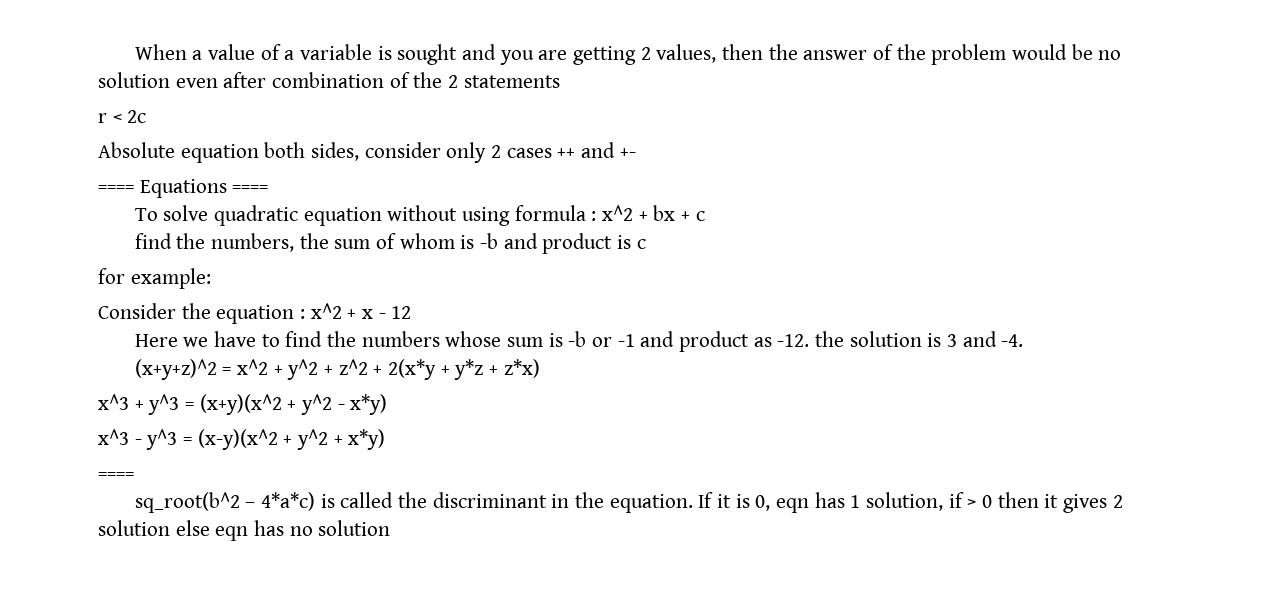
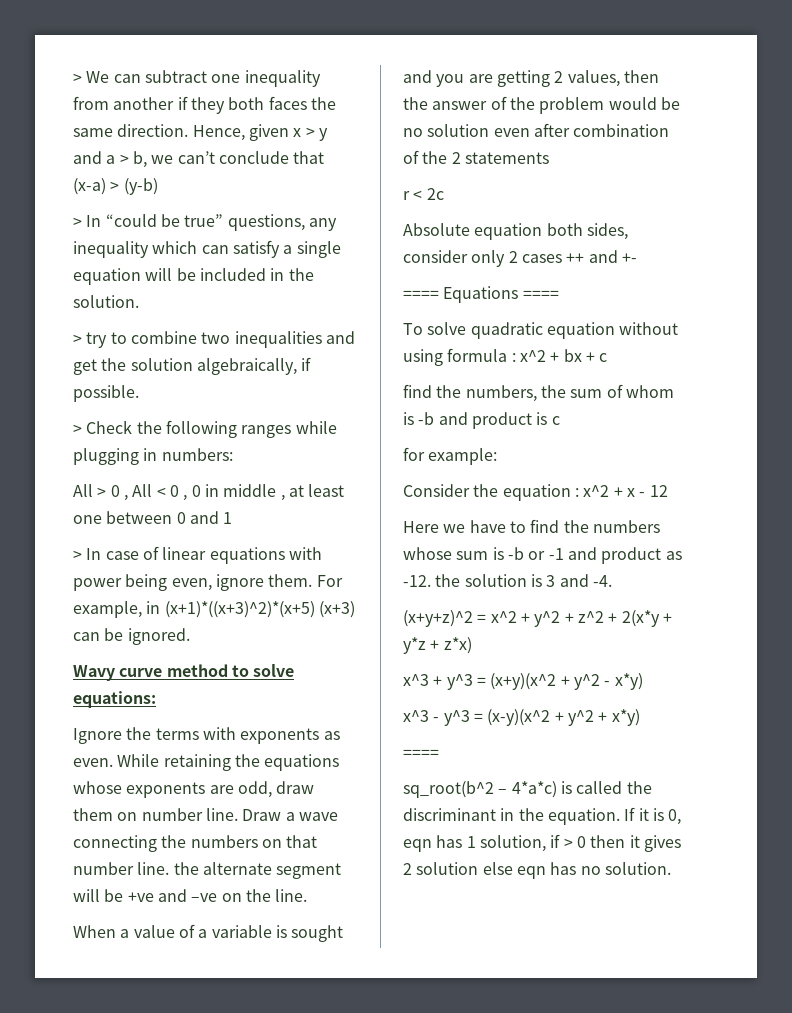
+ > We can subtract one inequality from another if they both faces the same direction. Hence, given x > y and a > b, we can’t conclude that (x-a) > (y-b)
+ > In “could be true” questions, any inequality which can satisfy a single equation will be included in the solution.
+ > try to combine two inequalities and get the solution algebraically, if possible.
+ > Check the following ranges while plugging in numbers:
+ All > 0 , All < 0 , 0 in middle , at least one between 0 and 1
+ > In case of linear equations with power being even, ignore them. For example, in (x+1)*((x+3)^2)*(x+5) (x+3) can be ignored.
+ Wavy curve method to solve equations:
+ Ignore the terms with exponents as even. While retaining the equations whose exponents are odd, draw them on number line. Draw a wave connecting the numbers on that number line. the alternate segment will be +ve and –ve on the line.
- If it is 0, eqn has 1 solution, if > 0 then it gives 2 solution else eqn has no solution
+ If it is 0, eqn has 1 solution, if > 0 then it gives 2 solution else eqn has no solution.

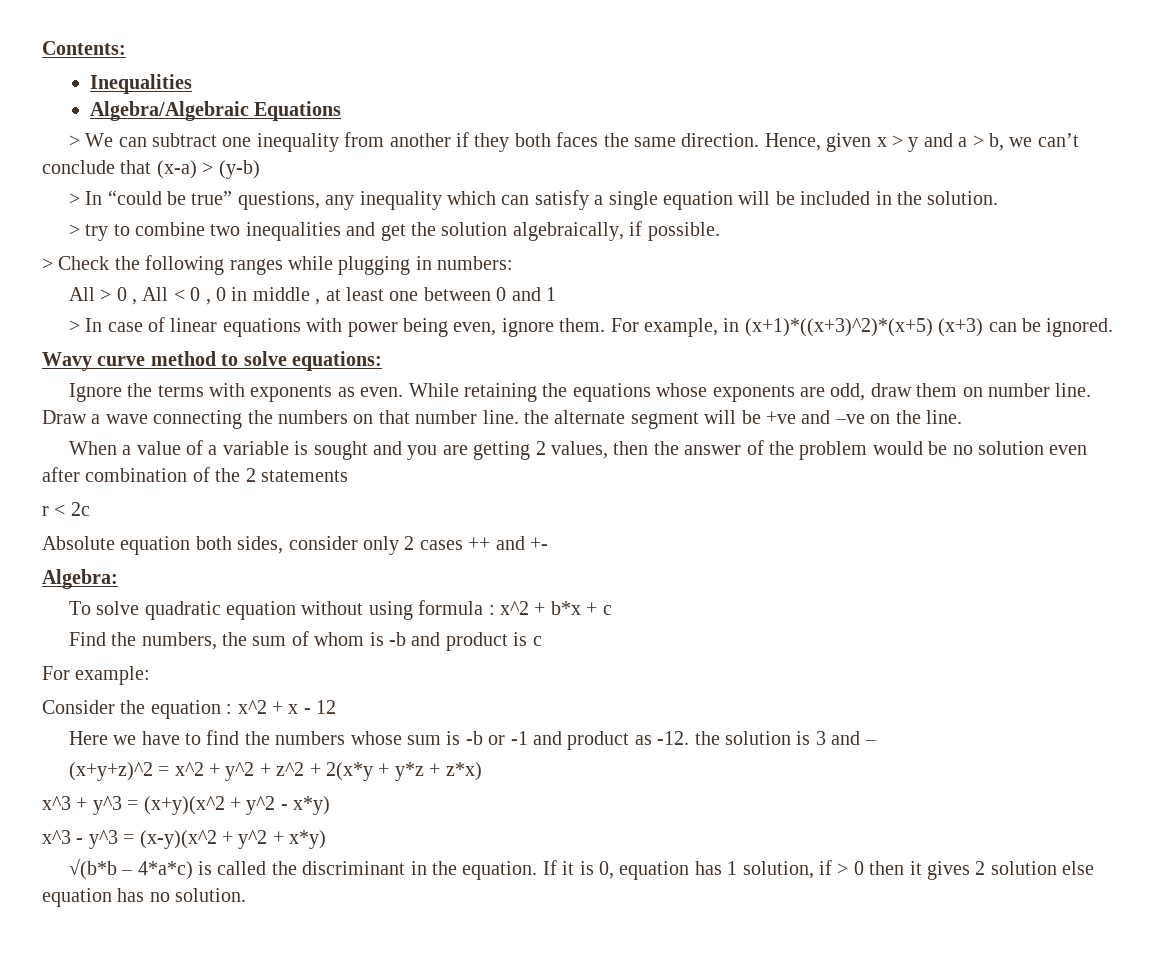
+ Contents:
+ Inequalities
+ Algebra/Algebraic Equations
- ==== Equations ====
+ Algebra:
- To solve quadratic equation without using formula : x^2 + bx + c
+ To solve quadratic equation without using formula : x^2 + b*x + c
- find the numbers, the sum of whom is -b and product is c
+ Find the numbers, the sum of whom is -b and product is c
- for example:
+ For example:
- Here we have to find the numbers whose sum is -b or -1 and product as -12. the solution is 3 and -4.
+ Here we have to find the numbers whose sum is -b or -1 and product as -12. the solution is 3 and –
  x^3 - y^3 = (x-y)(x^2 + y^2 + x*y)
- ====
- sq_root(b^2 – 4*a*c) is called the discriminant in the equation.
+ √(b*b – 4*a*c) is called the discriminant in the equation.
- If it is 0, eqn has 1 solution, if > 0 then it gives 2 solution else eqn has no solution.
+ If it is 0, equation has 1 solution, if > 0 then it gives 2 solution else equation has no solution.

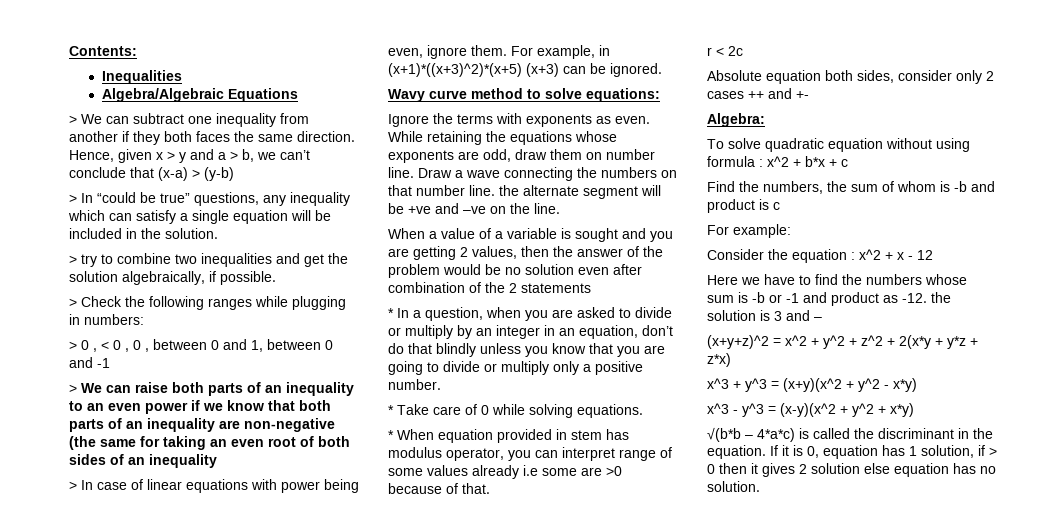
- All > 0 , All < 0 , 0 in middle , at least one between 0 and 1
+ > 0 , < 0 , 0 , between 0 and 1, between 0 and -1
+ > We can raise both parts of an inequality to an even power if we know that both parts of an inequality are non-negative (the same for taking an even root of both sides of an inequality
+ * In a question, when you are asked to divide or multiply by an integer in an equation, don’t do that blindly unless you know that you are going to divide or multiply only a positive number.
+ * Take care of 0 while solving equations.
+ * When equation provided in stem has modulus operator, you can interpret range of some values already i.e some are >0 because of that.

